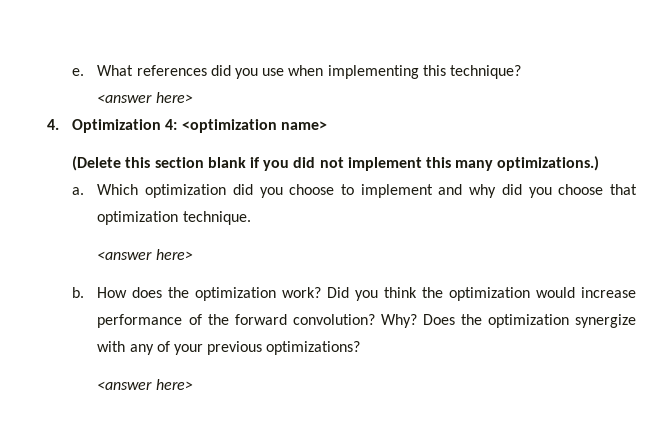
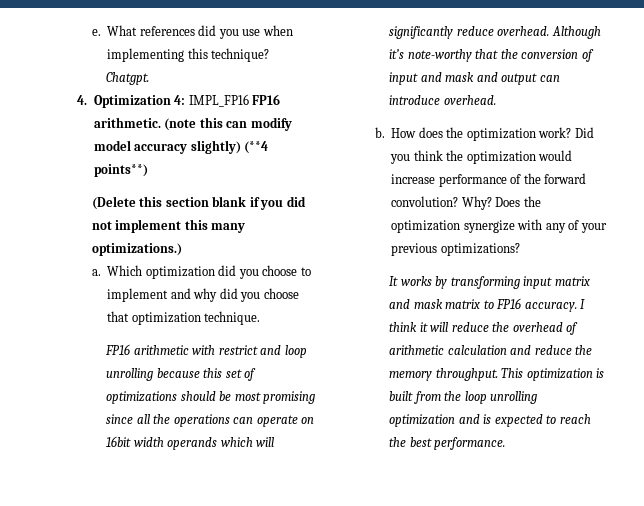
  What references did you use when implementing this technique?
- <answer here>
+ Chatgpt.
- 4. Optimization 4: <optimization name>
+ 4. Optimization 4: IMPL_FP16 FP16 arithmetic. (note this can modify model accuracy slightly) (**4 points**)
  Which optimization did you choose to implement and why did you choose that optimization technique.
- <answer here>
+ FP16 arithmetic with restrict and loop unrolling because this set of optimizations should be most promising since all the operations can operate on 16bit width operands which will significantly reduce overhead. Although it’s note-worthy that the conversion of input and mask and output can introduce overhead.
  Does the optimization synergize with any of your previous optimizations?
- <answer here>
+ It works by transforming input matrix and mask matrix to FP16 accuracy. I think it will reduce the overhead of arithmetic calculation and reduce the memory throughput. This optimization is built from the loop unrolling optimization and is expected to reach the best performance.

